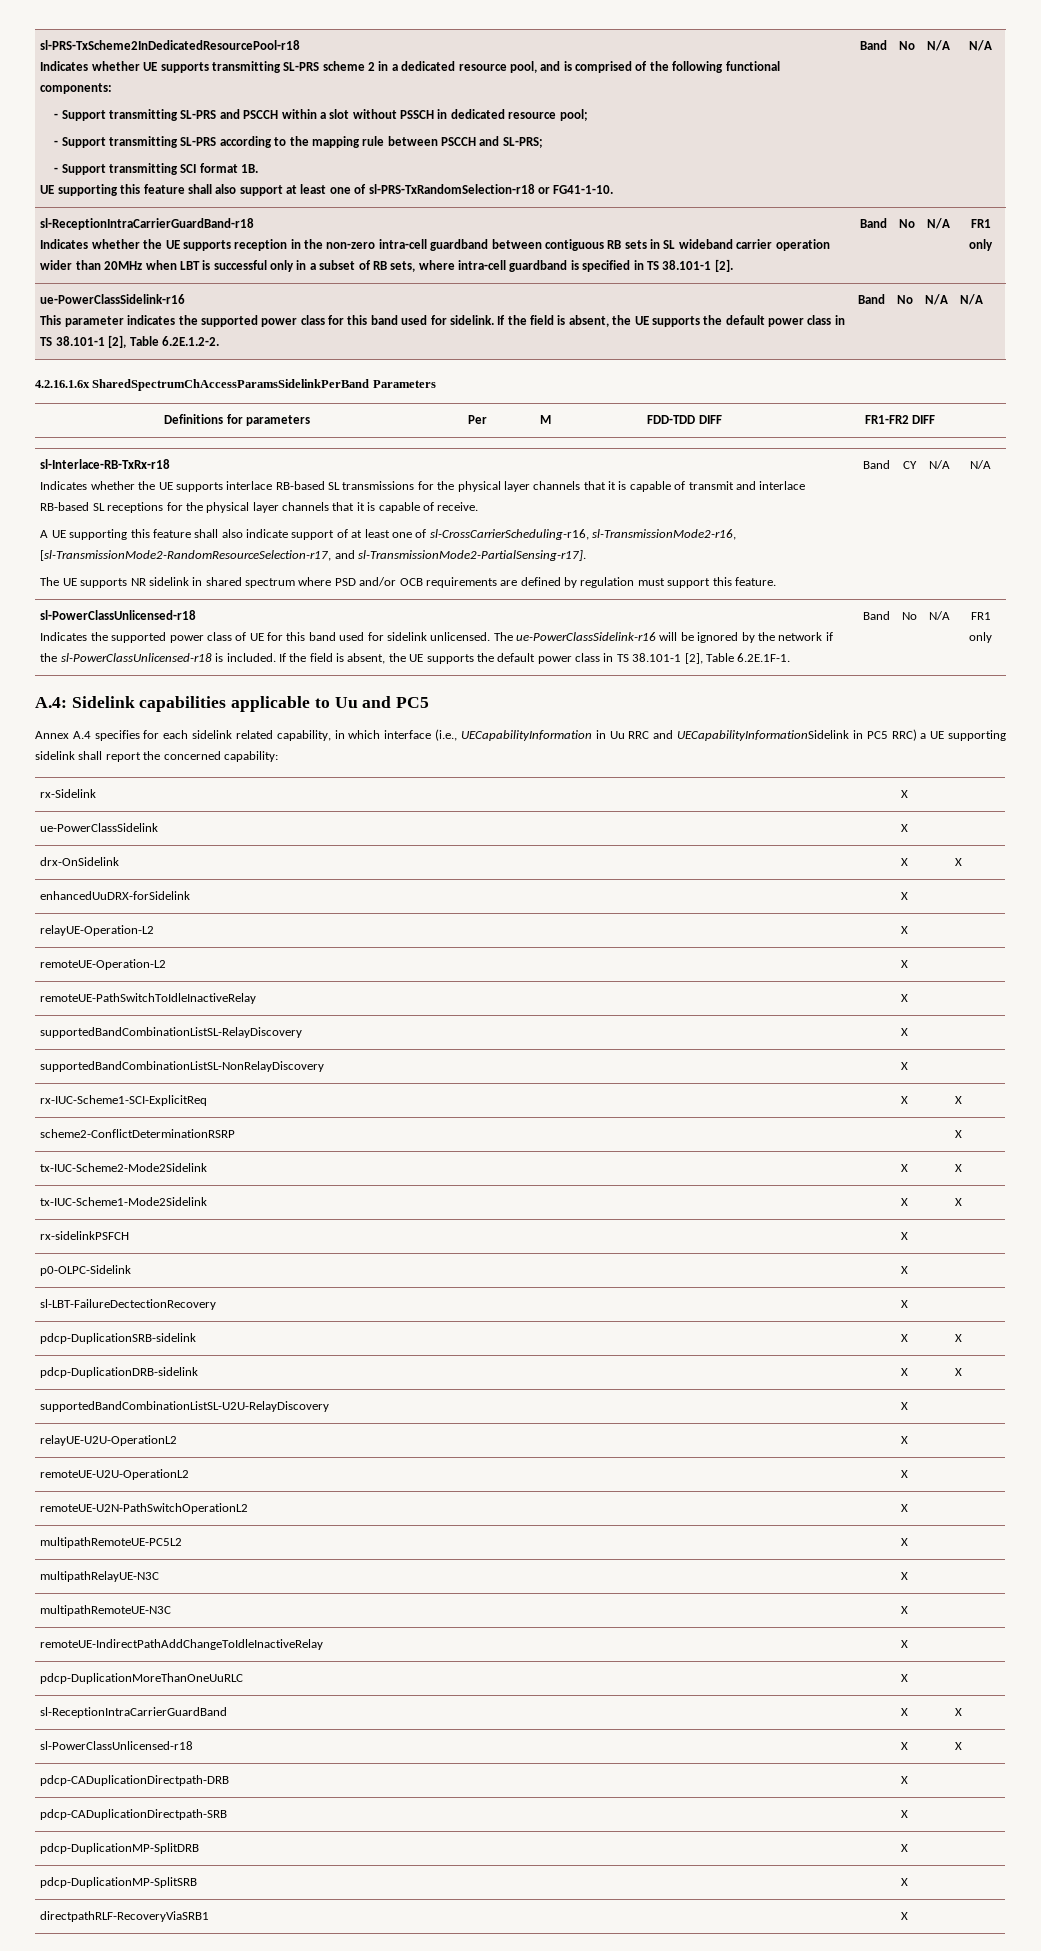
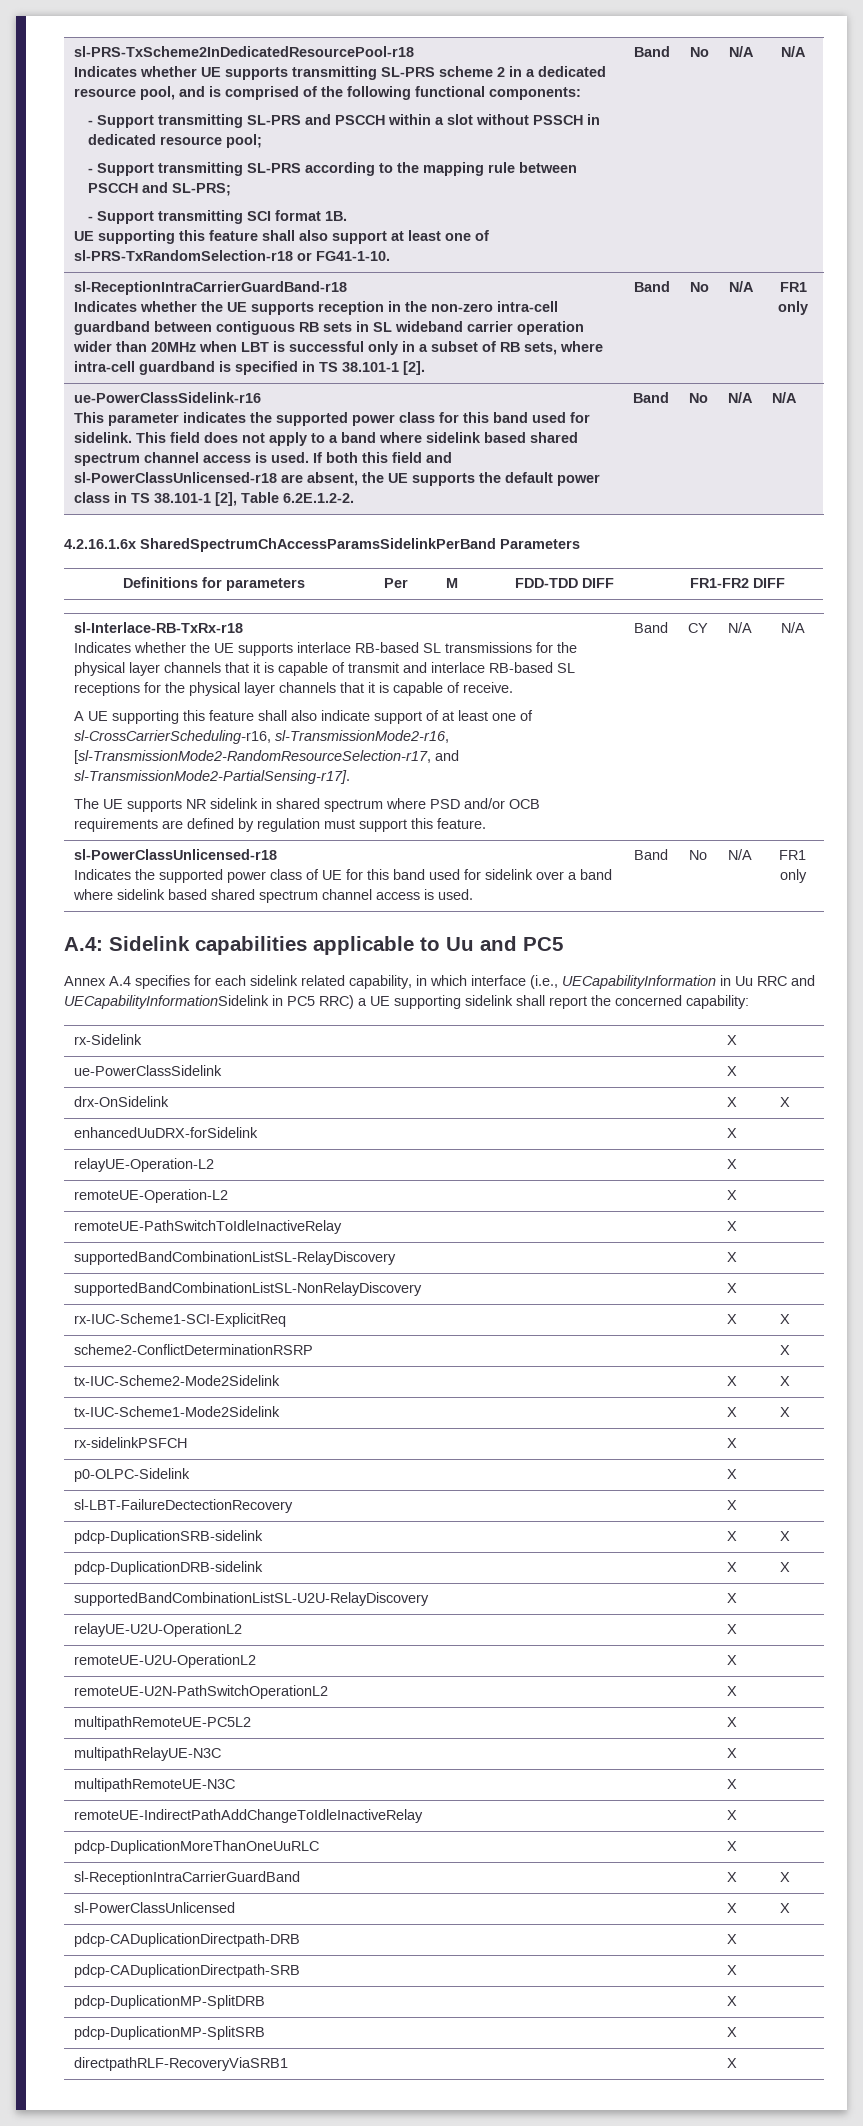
- If the field is absent, the UE supports the default power class in TS 38.101-1 [2], Table 6.2E.1.2-2.
+ This field does not apply to a band where sidelink based shared spectrum channel access is used. If both this field and sl-PowerClassUnlicensed-r18 are absent, the UE supports the default power class in TS 38.101-1 [2], Table 6.2E.1.2-2.
- Indicates the supported power class of UE for this band used for sidelink unlicensed. The ue-PowerClassSidelink-r16 will be ignored by the network if the sl-PowerClassUnlicensed-r18 is included. If the field is absent, the UE supports the default power class in TS 38.101-1 [2], Table 6.2E.1F-1.
+ Indicates the supported power class of UE for this band used for sidelink over a band where sidelink based shared spectrum channel access is used.
- sl-PowerClassUnlicensed-r18 | X | X
+ sl-PowerClassUnlicensed | X | X

